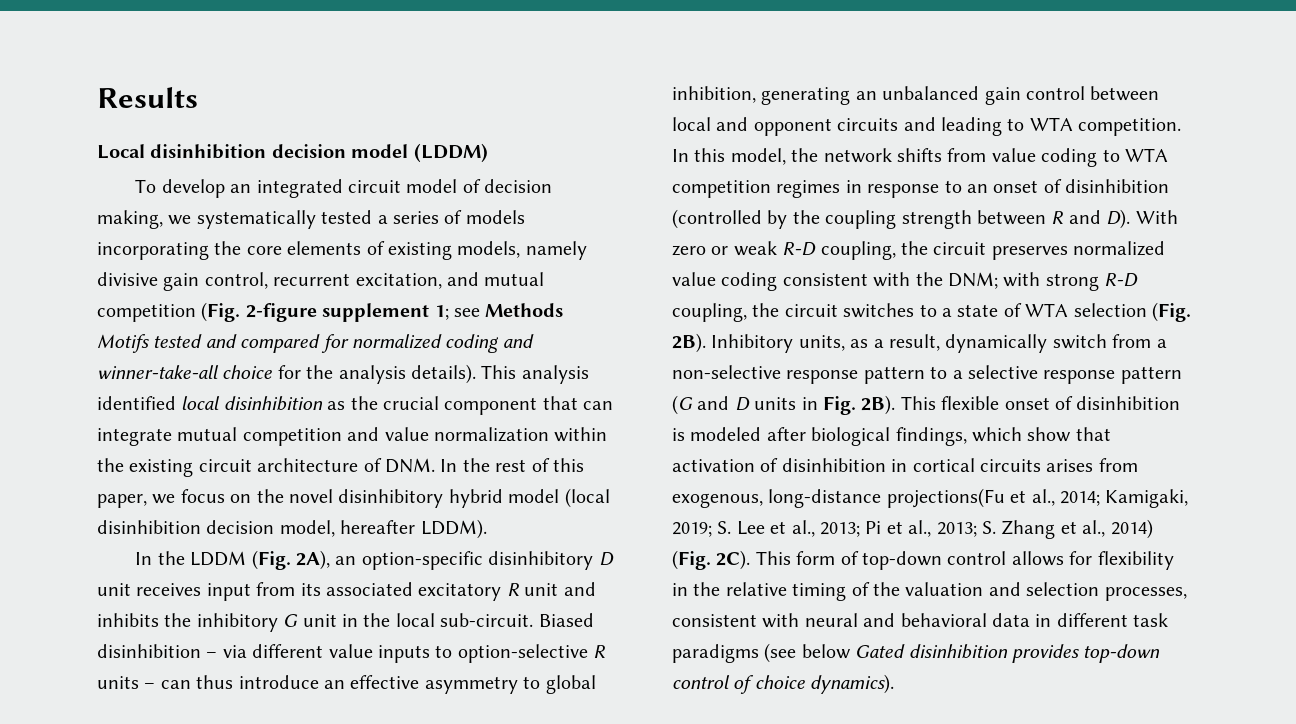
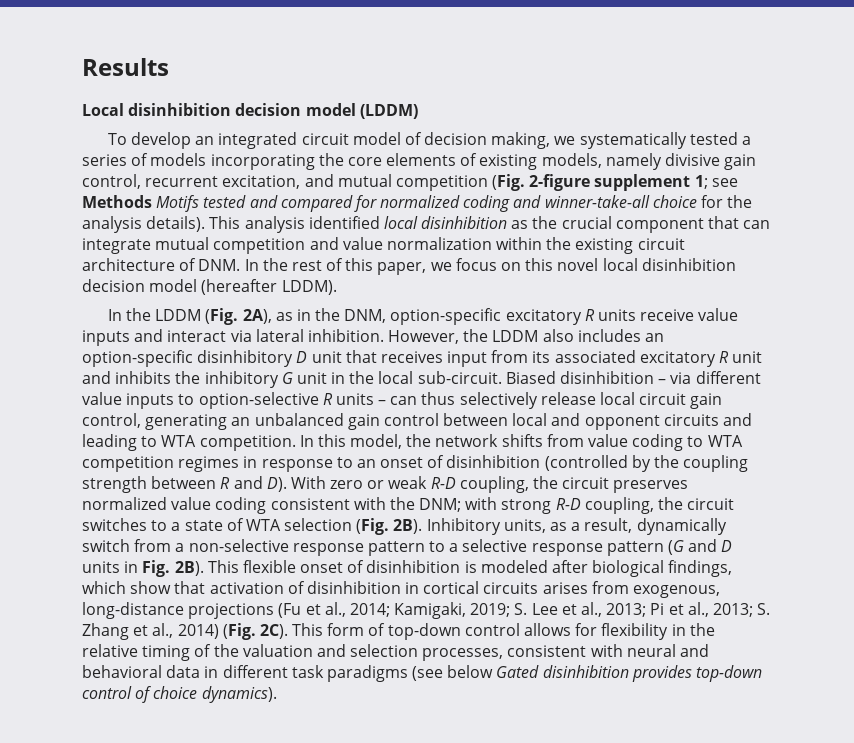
- This analysis identified local disinhibition as the crucial component that can integrate mutual competition and value normalization within the existing circuit architecture of DNM. In the rest of this paper, we focus on the novel disinhibitory hybrid model (local disinhibition decision model, hereafter LDDM).
+ This analysis identified local disinhibition as the crucial component that can integrate mutual competition and value normalization within the existing circuit architecture of DNM. In the rest of this paper, we focus on this novel local disinhibition decision model (hereafter LDDM).
- In the LDDM (Fig. 2A), an option-specific disinhibitory D unit receives input from its associated excitatory R unit and inhibits the inhibitory G unit in the local sub-circuit.
+ In the LDDM (Fig. 2A), as in the DNM, option-specific excitatory R units receive value inputs and interact via lateral inhibition. However, the LDDM also includes an option-specific disinhibitory D unit that receives input from its associated excitatory R unit and inhibits the inhibitory G unit in the local sub-circuit.
- Biased disinhibition – via different value inputs to option-selective R units – can thus introduce an effective asymmetry to global inhibition, generating an unbalanced gain control between local and opponent circuits and leading to WTA competition.
+ Biased disinhibition – via different value inputs to option-selective R units – can thus selectively release local circuit gain control, generating an unbalanced gain control between local and opponent circuits and leading to WTA competition.
- This flexible onset of disinhibition is modeled after biological findings, which show that activation of disinhibition in cortical circuits arises from exogenous, long-distance projections(Fu et al., 2014; Kamigaki, 2019; S. Lee et al., 2013; Pi et al., 2013; S. Zhang et al., 2014) (Fig. 2C).
+ This flexible onset of disinhibition is modeled after biological findings, which show that activation of disinhibition in cortical circuits arises from exogenous, long-distance projections (Fu et al., 2014; Kamigaki, 2019; S. Lee et al., 2013; Pi et al., 2013; S. Zhang et al., 2014) (Fig. 2C).

